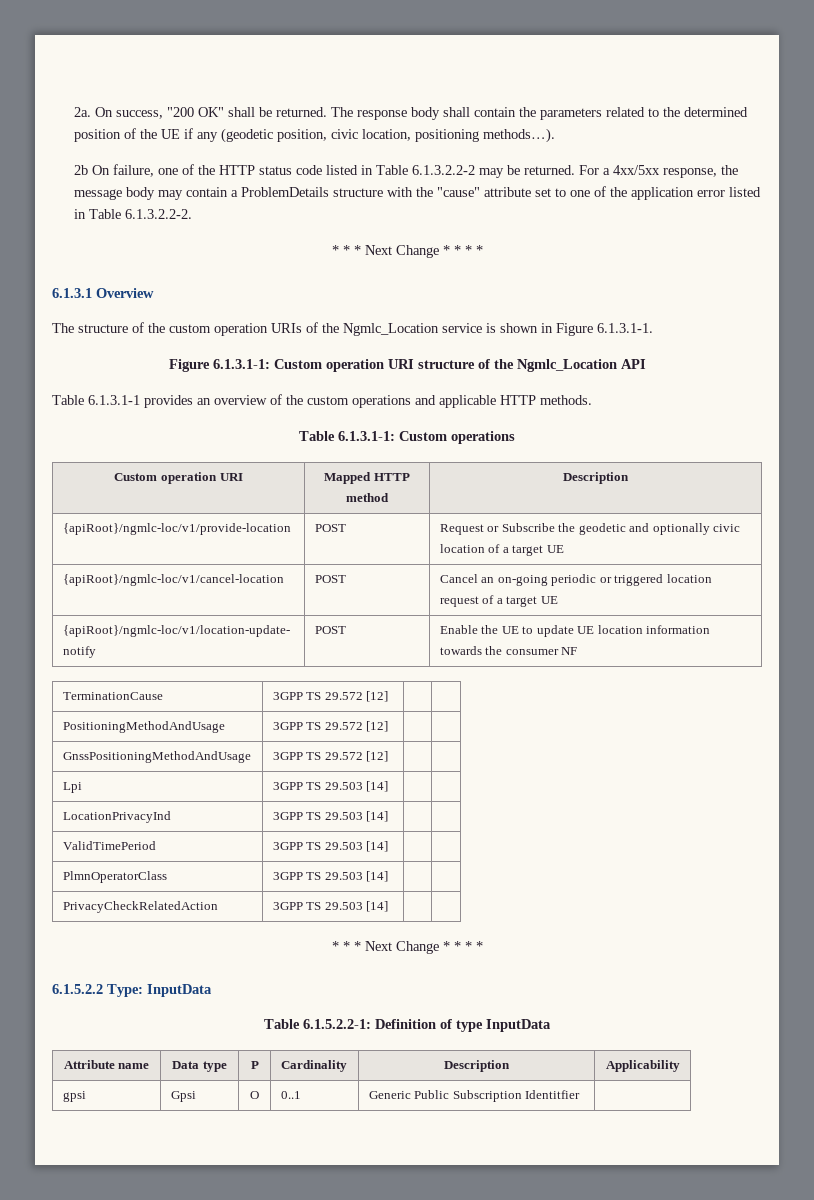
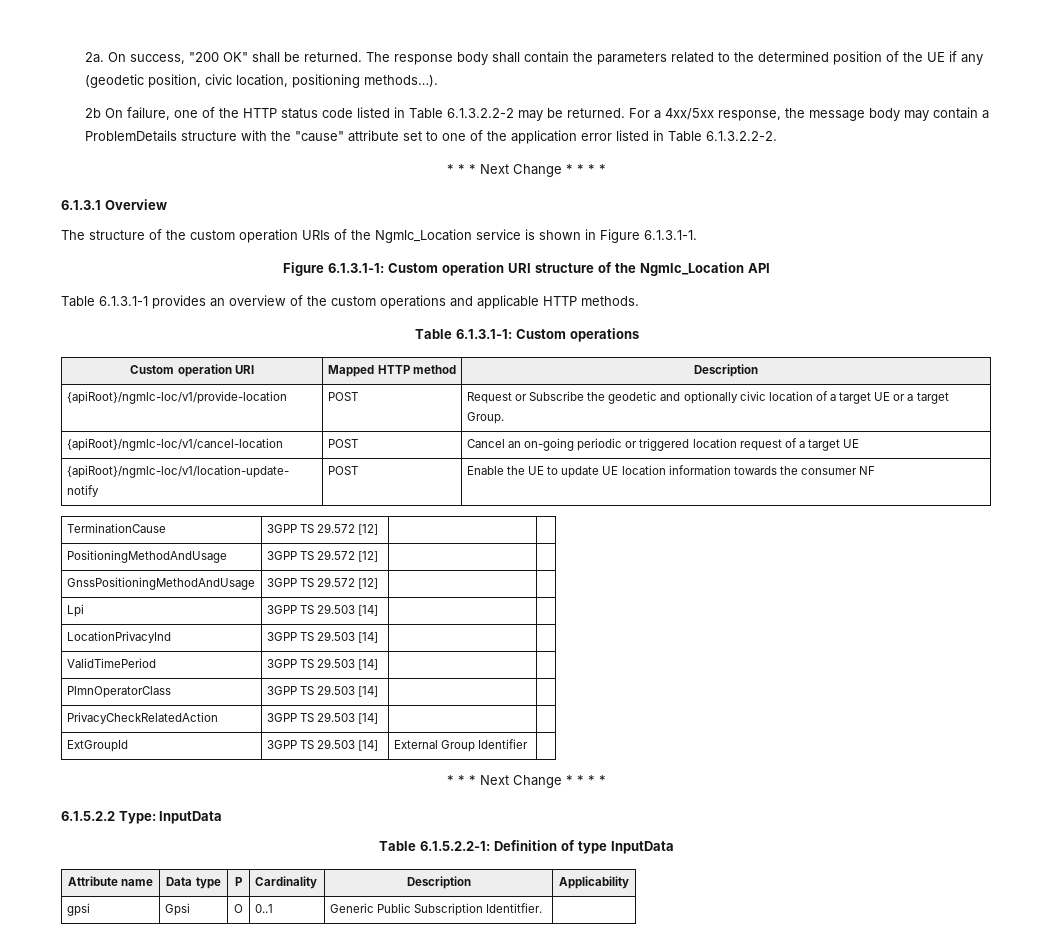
- {apiRoot}/ngmlc-loc/v1/provide-location | POST | Request or Subscribe the geodetic and optionally civic location of a target UE
+ {apiRoot}/ngmlc-loc/v1/provide-location | POST | Request or Subscribe the geodetic and optionally civic location of a target UE or a target Group.
+ ExtGroupId | 3GPP TS 29.503 [14] | External Group Identifier |
- gpsi | Gpsi | O | 0..1 | Generic Public Subscription Identitfier |
+ gpsi | Gpsi | O | 0..1 | Generic Public Subscription Identitfier. |

